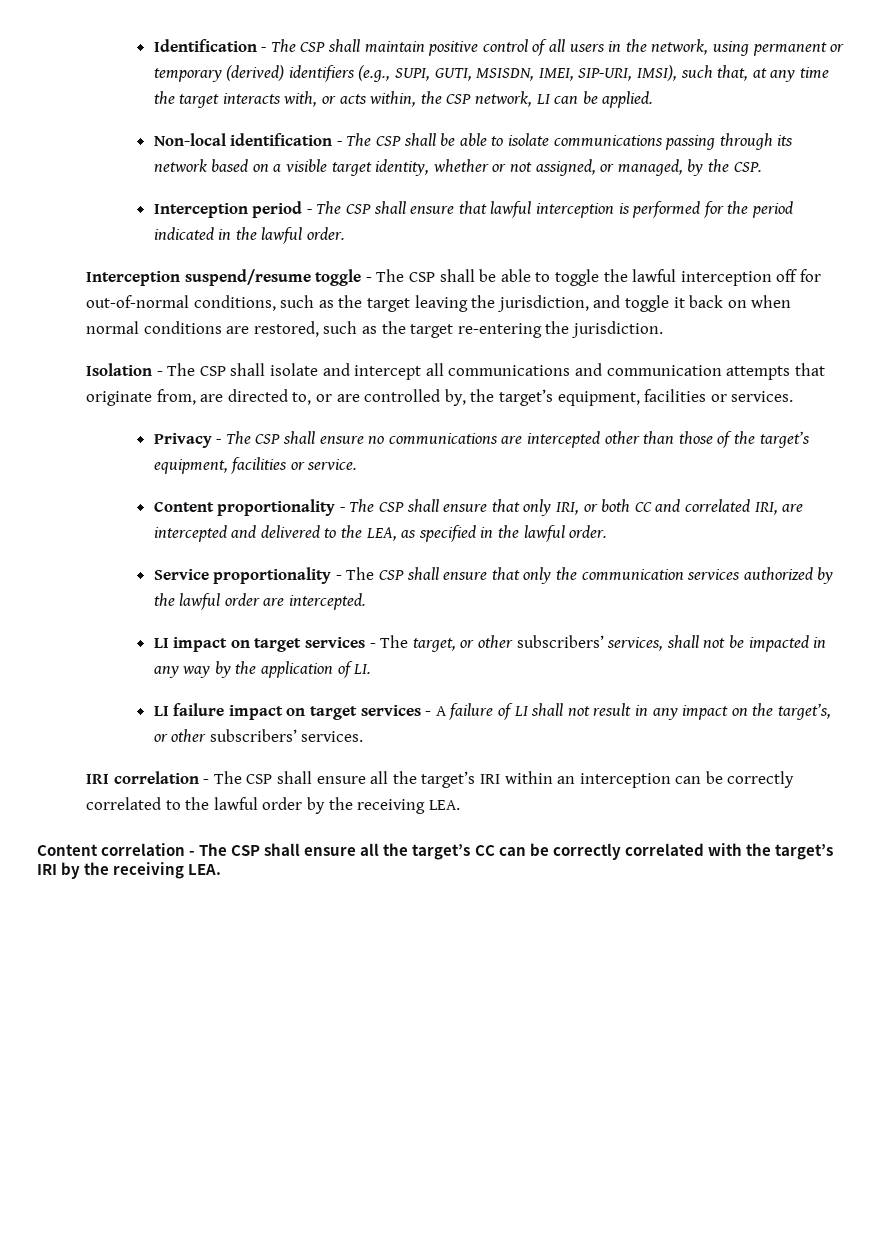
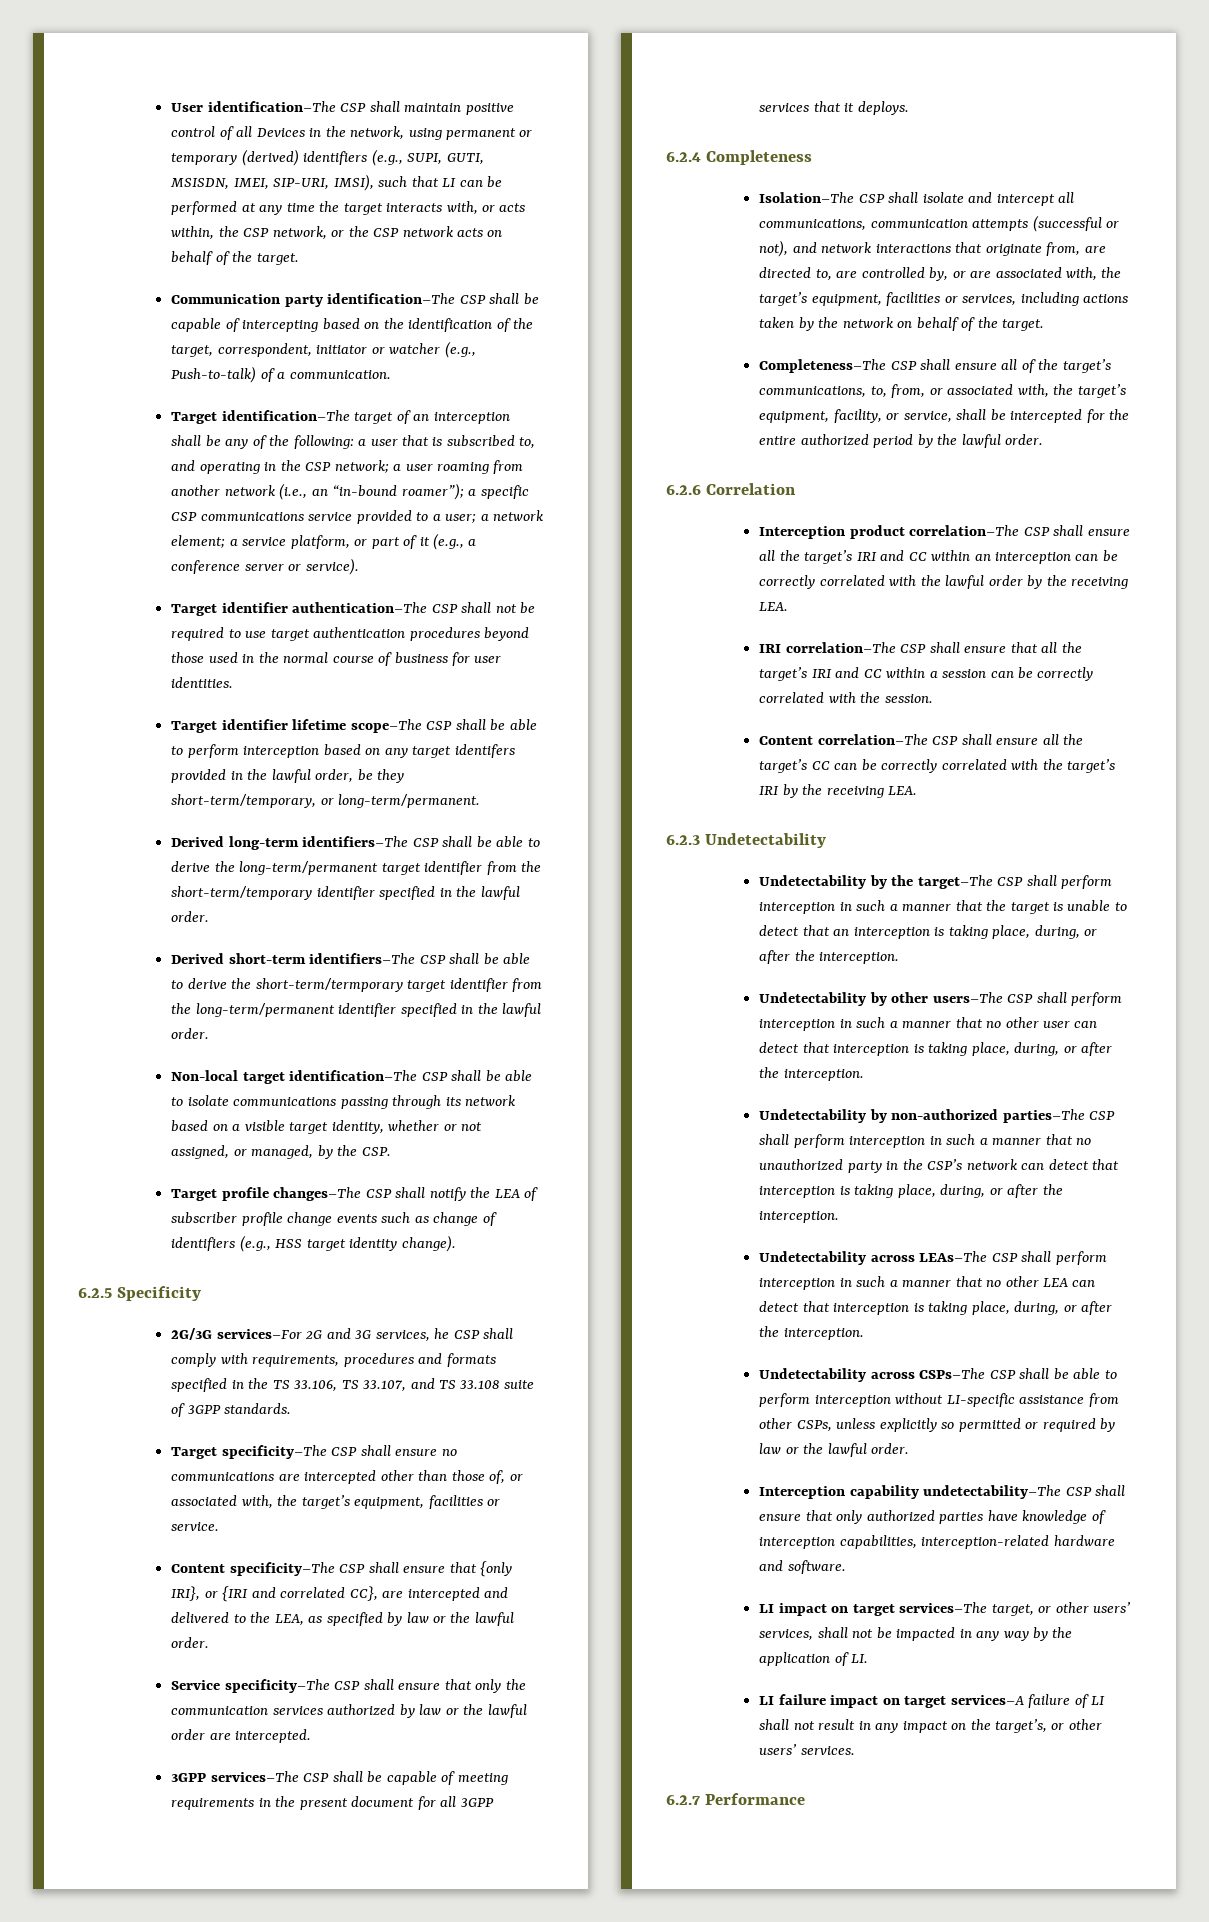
- Identification - The CSP shall maintain positive control of all users in the network, using permanent or temporary (derived) identifiers (e.g., SUPI, GUTI, MSISDN, IMEI, SIP-URI, IMSI), such that, at any time the target interacts with, or acts within, the CSP network, LI can be applied.
- Non-local identification - The CSP shall be able to isolate communications passing through its network based on a visible target identity, whether or not assigned, or managed, by the CSP.
+ User identification–The CSP shall maintain positive control of all Devices in the network, using permanent or temporary (derived) identifiers (e.g., SUPI, GUTI, MSISDN, IMEI, SIP-URI, IMSI), such that LI can be performed at any time the target interacts with, or acts within, the CSP network, or the CSP network acts on behalf of the target.
+ Communication party identification–The CSP shall be capable of intercepting based on the identification of the target, correspondent, initiator or watcher (e.g., Push-to-talk) of a communication.
+ Target identification–The target of an interception shall be any of the following: a user that is subscribed to, and operating in the CSP network; a user roaming from another network (i.e., an “in-bound roamer”); a specific CSP communications service provided to a user; a network element; a service platform, or part of it (e.g., a conference server or service).
+ Target identifier authentication–The CSP shall not be required to use target authentication procedures beyond those used in the normal course of business for user identities.
+ Target identifier lifetime scope–The CSP shall be able to perform interception based on any target identifers provided in the lawful order, be they short-term/temporary, or long-term/permanent.
+ Derived long-term identifiers–The CSP shall be able to derive the long-term/permanent target identifier from the short-term/temporary identifier specified in the lawful order.
+ Derived short-term identifiers–The CSP shall be able to derive the short-term/termporary target identifier from the long-term/permanent identifier specified in the lawful order.
+ Non-local target identification–The CSP shall be able to isolate communications passing through its network based on a visible target identity, whether or not assigned, or managed, by the CSP.
- Interception period - The CSP shall ensure that lawful interception is performed for the period indicated in the lawful order.
- Interception suspend/resume toggle - The CSP shall be able to toggle the lawful interception off for out-of-normal conditions, such as the target leaving the jurisdiction, and toggle it back on when normal conditions are restored, such as the target re-entering the jurisdiction.
- Isolation - The CSP shall isolate and intercept all communications and communication attempts that originate from, are directed to, or are controlled by, the target’s equipment, facilities or services.
- Privacy - The CSP shall ensure no communications are intercepted other than those of the target’s equipment, facilities or service.
+ Target profile changes–The CSP shall notify the LEA of subscriber profile change events such as change of identifiers (e.g., HSS target identity change).
+ 6.2.5 Specificity
+ 2G/3G services–For 2G and 3G services, he CSP shall comply with requirements, procedures and formats specified in the TS 33.106, TS 33.107, and TS 33.108 suite of 3GPP standards.
+ Target specificity–The CSP shall ensure no communications are intercepted other than those of, or associated with, the target’s equipment, facilities or service.
- Content proportionality - The CSP shall ensure that only IRI, or both CC and correlated IRI, are intercepted and delivered to the LEA, as specified in the lawful order.
+ Content specificity–The CSP shall ensure that {only IRI}, or {IRI and correlated CC}, are intercepted and delivered to the LEA, as specified by law or the lawful order.
- Service proportionality - The CSP shall ensure that only the communication services authorized by the lawful order are intercepted.
+ Service specificity–The CSP shall ensure that only the communication services authorized by law or the lawful order are intercepted.
+ 3GPP services–The CSP shall be capable of meeting requirements in the present document for all 3GPP services that it deploys.
+ 6.2.4 Completeness
+ Isolation–The CSP shall isolate and intercept all communications, communication attempts (successful or not), and network interactions that originate from, are directed to, are controlled by, or are associated with, the target’s equipment, facilities or services, including actions taken by the network on behalf of the target.
+ Completeness–The CSP shall ensure all of the target’s communications, to, from, or associated with, the target’s equipment, facility, or service, shall be intercepted for the entire authorized period by the lawful order.
+ 6.2.6 Correlation
+ Interception product correlation–The CSP shall ensure all the target’s IRI and CC within an interception can be correctly correlated with the lawful order by the receiving LEA.
+ IRI correlation–The CSP shall ensure that all the target’s IRI and CC within a session can be correctly correlated with the session.
+ Content correlation–The CSP shall ensure all the target’s CC can be correctly correlated with the target’s IRI by the receiving LEA.
+ 6.2.3 Undetectability
+ Undetectability by the target–The CSP shall perform interception in such a manner that the target is unable to detect that an interception is taking place, during, or after the interception.
+ Undetectability by other users–The CSP shall perform interception in such a manner that no other user can detect that interception is taking place, during, or after the interception.
+ Undetectability by non-authorized parties–The CSP shall perform interception in such a manner that no unauthorized party in the CSP’s network can detect that interception is taking place, during, or after the interception.
+ Undetectability across LEAs–The CSP shall perform interception in such a manner that no other LEA can detect that interception is taking place, during, or after the interception.
+ Undetectability across CSPs–The CSP shall be able to perform interception without LI-specific assistance from other CSPs, unless explicitly so permitted or required by law or the lawful order.
+ Interception capability undetectability–The CSP shall ensure that only authorized parties have knowledge of interception capabilities, interception-related hardware and software.
- LI impact on target services - The target, or other subscribers’ services, shall not be impacted in any way by the application of LI.
+ LI impact on target services–The target, or other users’ services, shall not be impacted in any way by the application of LI.
- LI failure impact on target services - A failure of LI shall not result in any impact on the target’s, or other subscribers’ services.
- IRI correlation - The CSP shall ensure all the target’s IRI within an interception can be correctly correlated to the lawful order by the receiving LEA.
- Content correlation - The CSP shall ensure all the target’s CC can be correctly correlated with the target’s IRI by the receiving LEA.
+ LI failure impact on target services–A failure of LI shall not result in any impact on the target’s, or other users’ services.
+ 6.2.7 Performance

